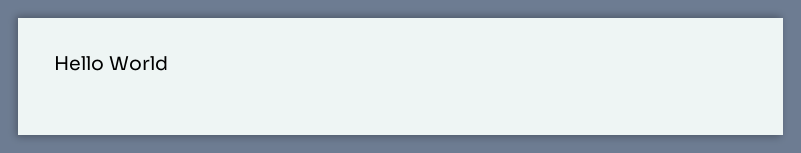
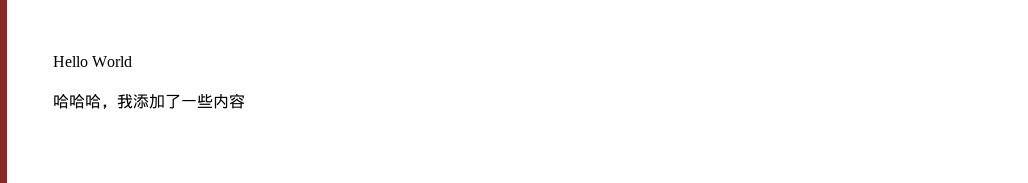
+ 哈哈哈，我添加了一些内容

